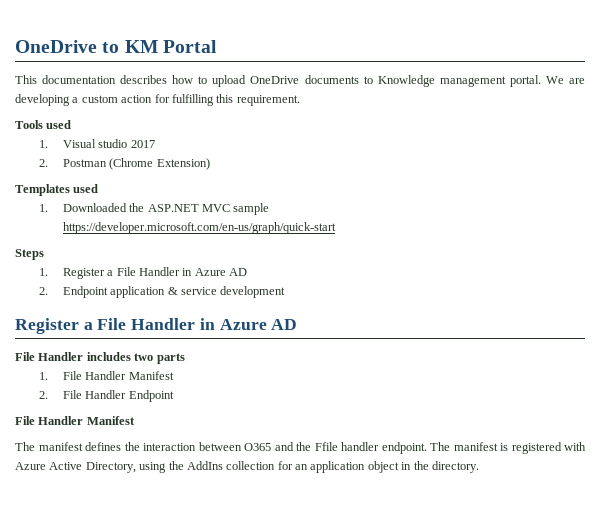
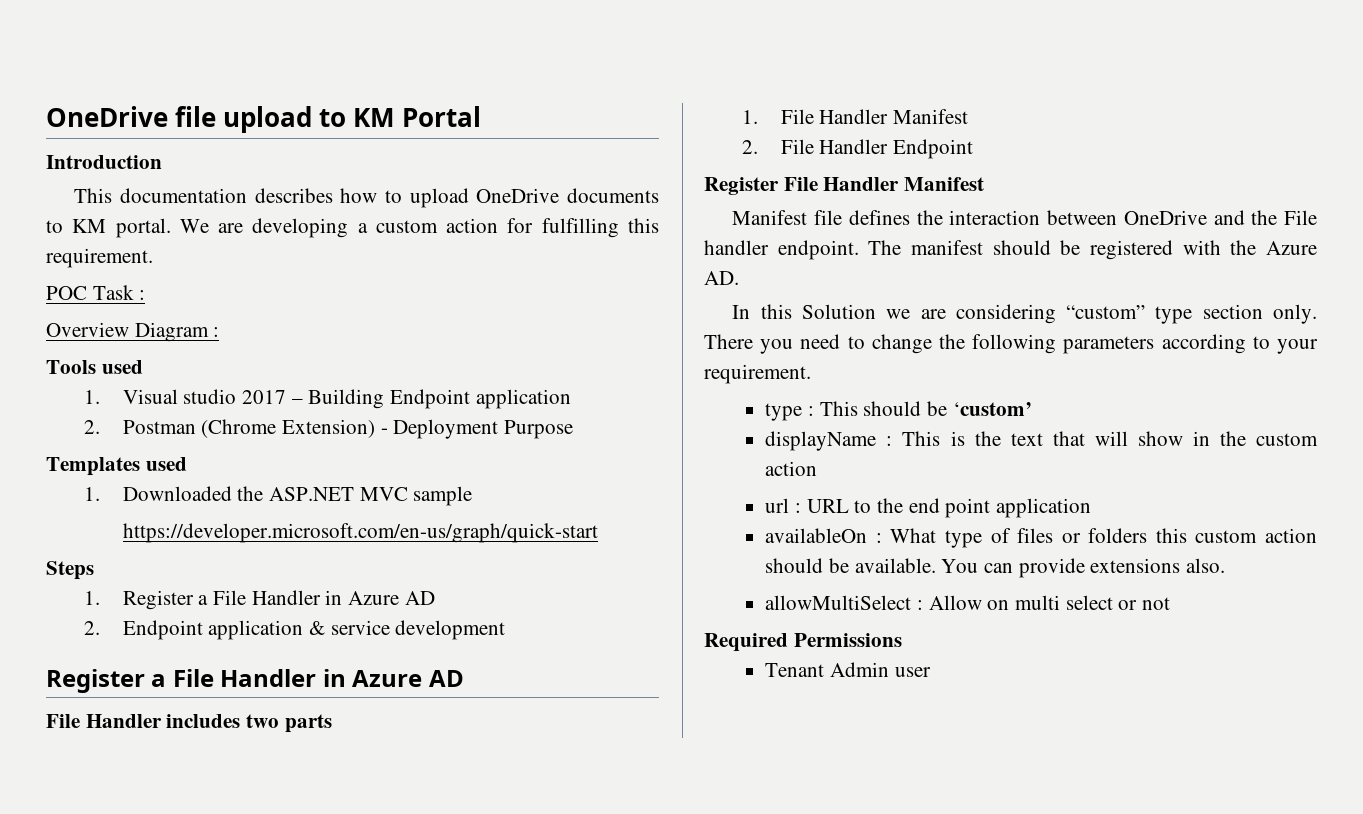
- OneDrive to KM Portal
+ OneDrive file upload to KM Portal
+ Introduction
- This documentation describes how to upload OneDrive documents to Knowledge management portal.
+ This documentation describes how to upload OneDrive documents to KM portal.
+ POC Task :
+ Overview Diagram :
- 1. Visual studio 2017
+ 1. Visual studio 2017 – Building Endpoint application
- 2. Postman (Chrome Extension)
+ 2. Postman (Chrome Extension) - Deployment Purpose
  2. File Handler Endpoint
- File Handler Manifest
- The manifest defines the interaction between O365 and the Ffile handler endpoint.
+ Register File Handler Manifest
+ Manifest file defines the interaction between OneDrive and the File handler endpoint.
- The manifest is registered with Azure Active Directory, using the AddIns collection for an application object in the directory.
+ The manifest should be registered with the Azure AD.
+ In this Solution we are considering “custom” type section only. There you need to change the following parameters according to your requirement.
+ type : This should be ‘custom’
+ displayName : This is the text that will show in the custom action
+ url : URL to the end point application
+ availableOn : What type of files or folders this custom action should be available. You can provide extensions also.
+ allowMultiSelect : Allow on multi select or not
+ Required Permissions
+ Tenant Admin user

